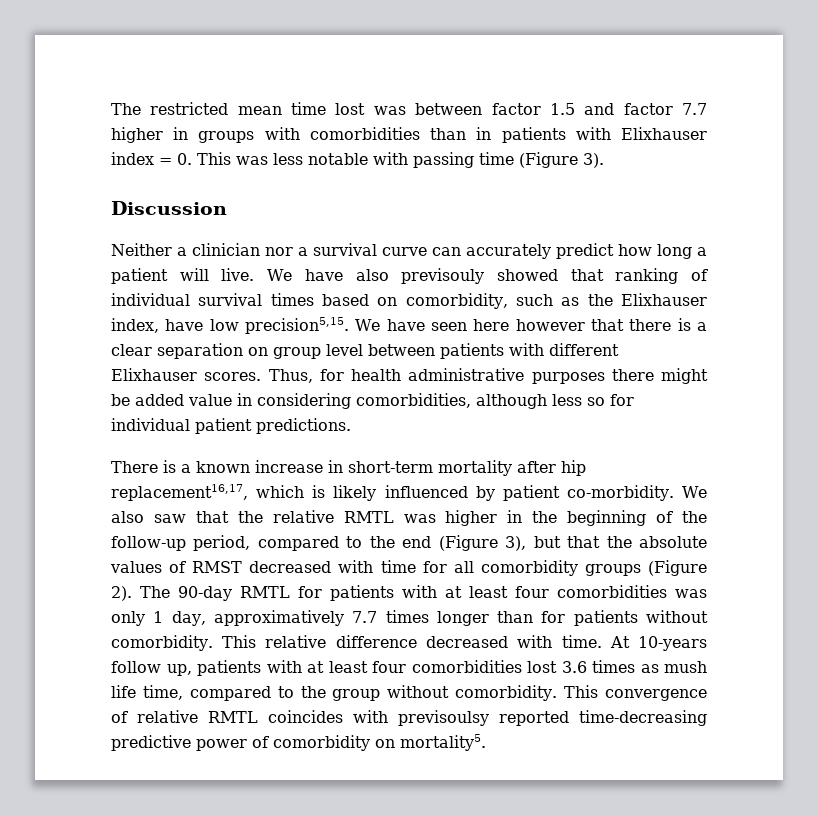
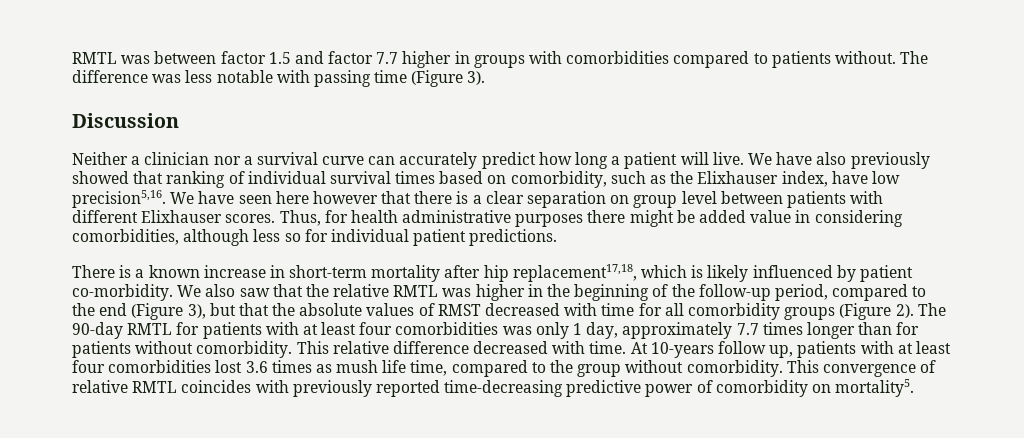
- The restricted mean time lost was between factor 1.5 and factor 7.7 higher in groups with comorbidities than in patients with Elixhauser index = 0. This was less notable with passing time (Figure 3).
+ RMTL was between factor 1.5 and factor 7.7 higher in groups with comorbidities compared to patients without. The difference was less notable with passing time (Figure 3).
- We have also previsouly showed that ranking of individual survival times based on comorbidity, such as the Elixhauser index, have low precision5,15.
+ We have also previously showed that ranking of individual survival times based on comorbidity, such as the Elixhauser index, have low precision5,16.
- There is a known increase in short-term mortality after hip replacement16,17, which is likely influenced by patient co-morbidity.
+ There is a known increase in short-term mortality after hip replacement17,18, which is likely influenced by patient co-morbidity.
- The 90-day RMTL for patients with at least four comorbidities was only 1 day, approximatively 7.7 times longer than for patients without comorbidity.
+ The 90-day RMTL for patients with at least four comorbidities was only 1 day, approximately 7.7 times longer than for patients without comorbidity.
- This convergence of relative RMTL coincides with previsoulsy reported time-decreasing predictive power of comorbidity on mortality5.
+ This convergence of relative RMTL coincides with previously reported time-decreasing predictive power of comorbidity on mortality5.

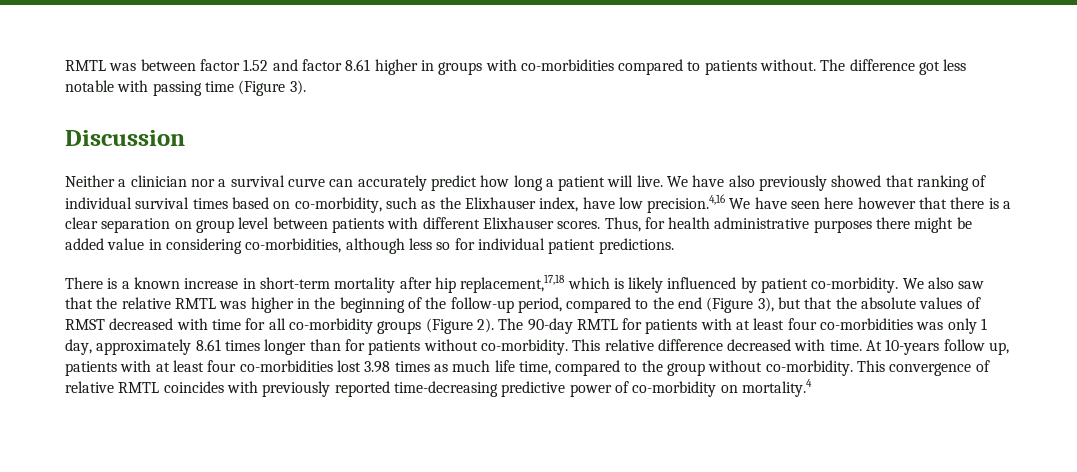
- RMTL was between factor 1.5 and factor 7.7 higher in groups with comorbidities compared to patients without.
+ RMTL was between factor 1.52 and factor 8.61 higher in groups with co-morbidities compared to patients without.
- The difference was less notable with passing time (Figure 3).
+ The difference got less notable with passing time (Figure 3).
- We have also previously showed that ranking of individual survival times based on comorbidity, such as the Elixhauser index, have low precision5,16. We have seen here however that there is a clear separation on group level between patients with different Elixhauser scores.
+ We have also previously showed that ranking of individual survival times based on co-morbidity, such as the Elixhauser index, have low precision.4,16 We have seen here however that there is a clear separation on group level between patients with different Elixhauser scores.
- Thus, for health administrative purposes there might be added value in considering comorbidities, although less so for individual patient predictions.
+ Thus, for health administrative purposes there might be added value in considering co-morbidities, although less so for individual patient predictions.
- There is a known increase in short-term mortality after hip replacement17,18, which is likely influenced by patient co-morbidity.
+ There is a known increase in short-term mortality after hip replacement,17,18 which is likely influenced by patient co-morbidity.
- We also saw that the relative RMTL was higher in the beginning of the follow-up period, compared to the end (Figure 3), but that the absolute values of RMST decreased with time for all comorbidity groups (Figure 2).
+ We also saw that the relative RMTL was higher in the beginning of the follow-up period, compared to the end (Figure 3), but that the absolute values of RMST decreased with time for all co-morbidity groups (Figure 2).
- The 90-day RMTL for patients with at least four comorbidities was only 1 day, approximately 7.7 times longer than for patients without comorbidity.
+ The 90-day RMTL for patients with at least four co-morbidities was only 1 day, approximately 8.61 times longer than for patients without co-morbidity.
- At 10-years follow up, patients with at least four comorbidities lost 3.6 times as mush life time, compared to the group without comorbidity.
+ At 10-years follow up, patients with at least four co-morbidities lost 3.98 times as much life time, compared to the group without co-morbidity.
- This convergence of relative RMTL coincides with previously reported time-decreasing predictive power of comorbidity on mortality5.
+ This convergence of relative RMTL coincides with previously reported time-decreasing predictive power of co-morbidity on mortality.4

